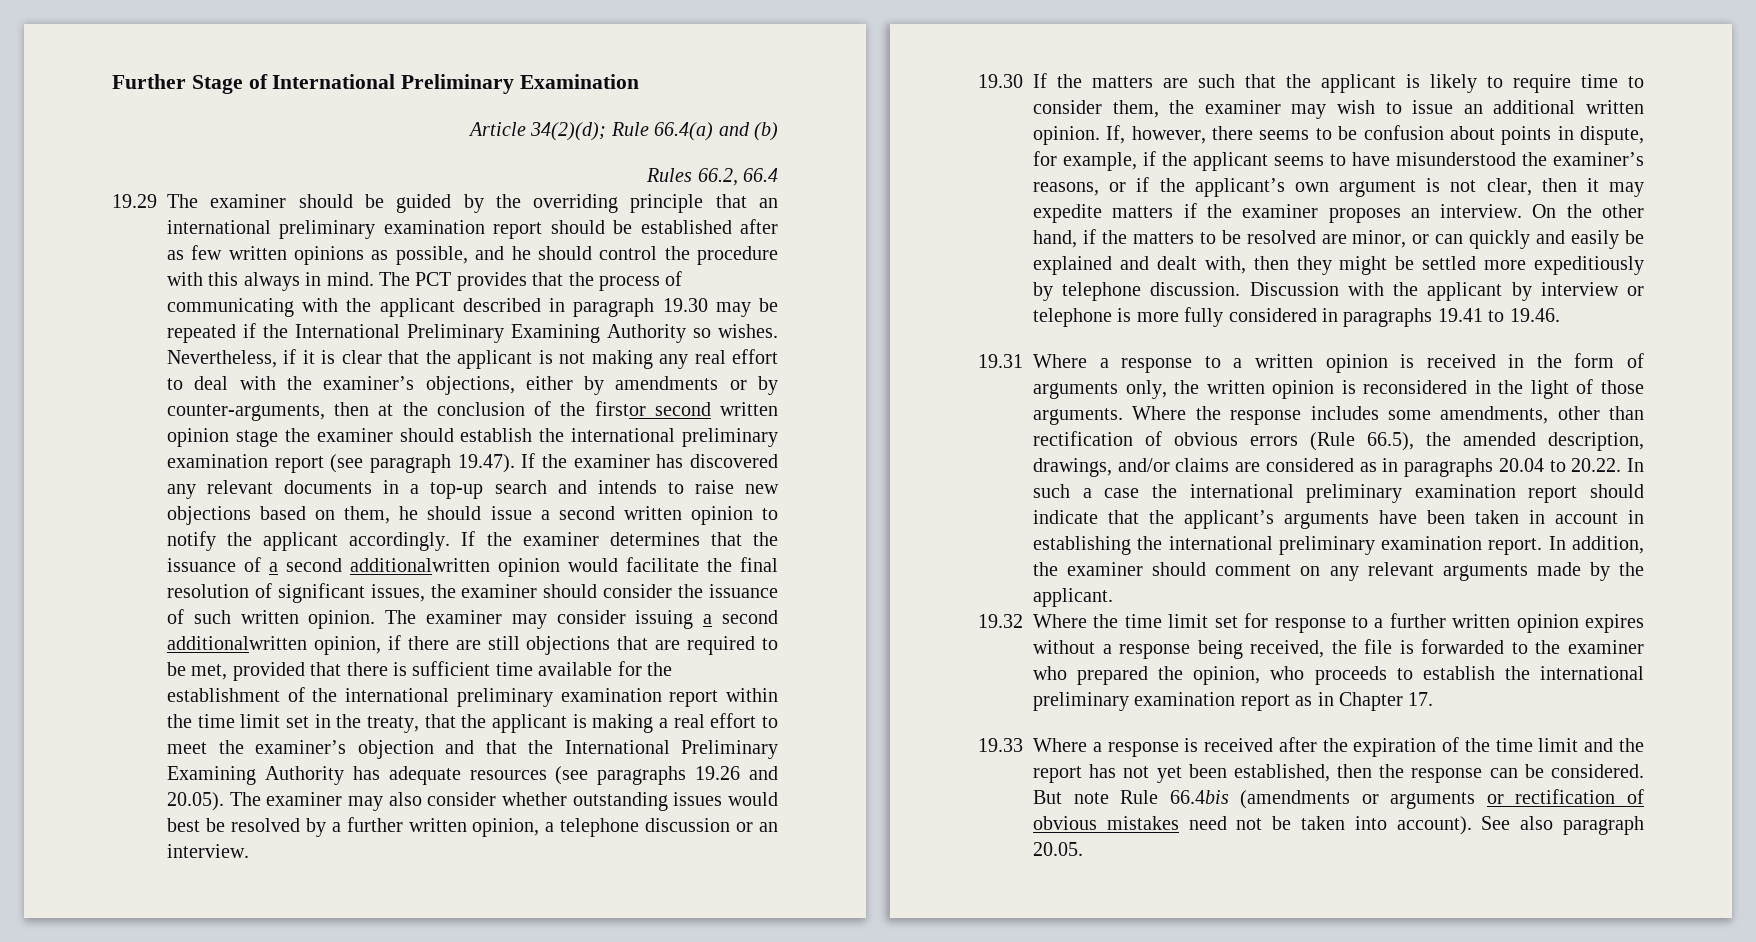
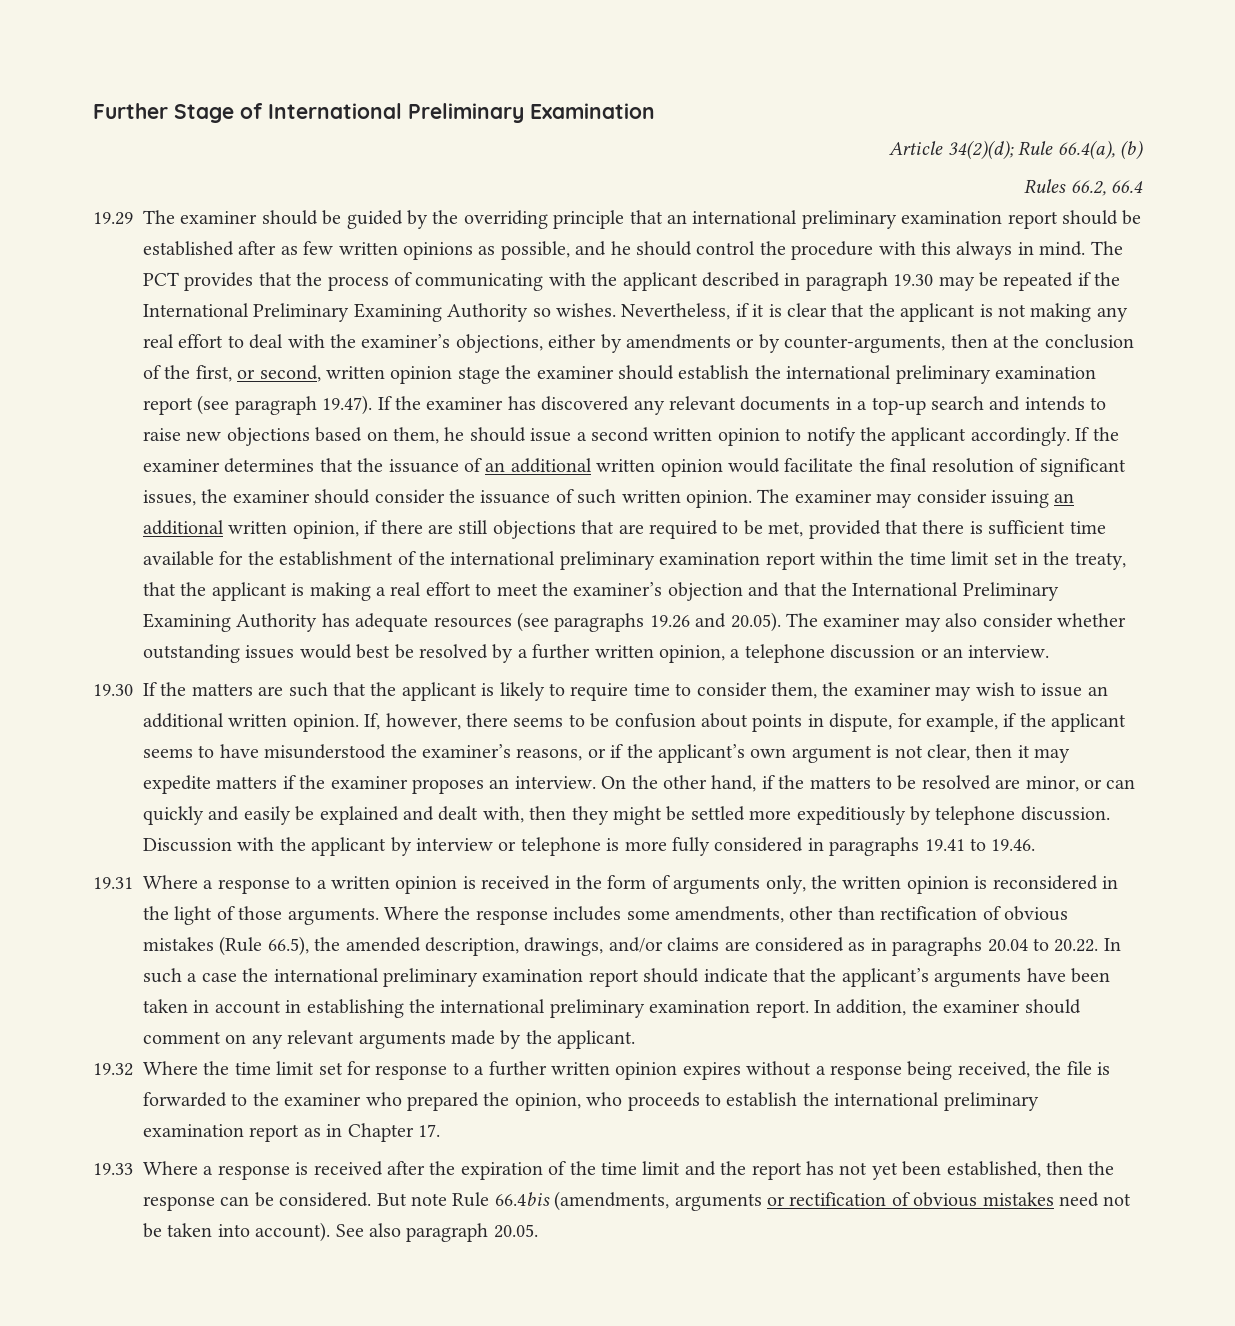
- Article 34(2)(d); Rule 66.4(a) and (b)
+ Article 34(2)(d); Rule 66.4(a), (b)
- Nevertheless, if it is clear that the applicant is not making any real effort to deal with the examiner’s objections, either by amendments or by counter-arguments, then at the conclusion of the firstor second written opinion stage the examiner should establish the international preliminary examination report (see paragraph 19.47). If the examiner has discovered any relevant documents in a top-up search and intends to raise new objections based on them, he should issue a second written opinion to notify the applicant accordingly.
+ Nevertheless, if it is clear that the applicant is not making any real effort to deal with the examiner’s objections, either by amendments or by counter-arguments, then at the conclusion of the first, or second, written opinion stage the examiner should establish the international preliminary examination report (see paragraph 19.47). If the examiner has discovered any relevant documents in a top-up search and intends to raise new objections based on them, he should issue a second written opinion to notify the applicant accordingly.
- If the examiner determines that the issuance of a second additionalwritten opinion would facilitate the final resolution of significant issues, the examiner should consider the issuance of such written opinion.
+ If the examiner determines that the issuance of an additional written opinion would facilitate the final resolution of significant issues, the examiner should consider the issuance of such written opinion.
- The examiner may consider issuing a second additionalwritten opinion, if there are still objections that are required to be met, provided that there is sufficient time available for the establishment of the international preliminary examination report within the time limit set in the treaty, that the applicant is making a real effort to meet the examiner’s objection and that the International Preliminary Examining Authority has adequate resources (see paragraphs 19.26 and 20.05). The examiner may also consider whether outstanding issues would best be resolved by a further written opinion, a telephone discussion or an interview.
+ The examiner may consider issuing an additional written opinion, if there are still objections that are required to be met, provided that there is sufficient time available for the establishment of the international preliminary examination report within the time limit set in the treaty, that the applicant is making a real effort to meet the examiner’s objection and that the International Preliminary Examining Authority has adequate resources (see paragraphs 19.26 and 20.05). The examiner may also consider whether outstanding issues would best be resolved by a further written opinion, a telephone discussion or an interview.
- Where the response includes some amendments, other than rectification of obvious errors (Rule 66.5), the amended description, drawings, and/or claims are considered as in paragraphs 20.04 to 20.22. In such a case the international preliminary examination report should indicate that the applicant’s arguments have been taken in account in establishing the international preliminary examination report.
+ Where the response includes some amendments, other than rectification of obvious mistakes (Rule 66.5), the amended description, drawings, and/or claims are considered as in paragraphs 20.04 to 20.22. In such a case the international preliminary examination report should indicate that the applicant’s arguments have been taken in account in establishing the international preliminary examination report.
- But note Rule 66.4bis (amendments or arguments or rectification of obvious mistakes need not be taken into account).
+ But note Rule 66.4bis (amendments, arguments or rectification of obvious mistakes need not be taken into account).

